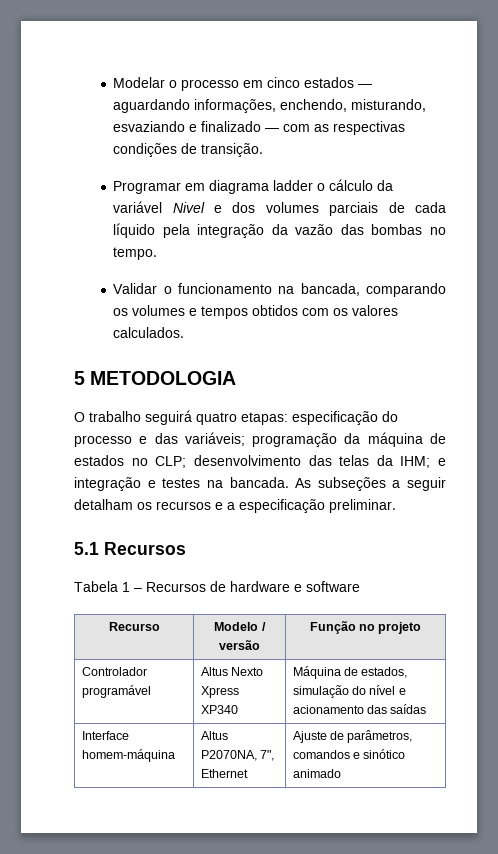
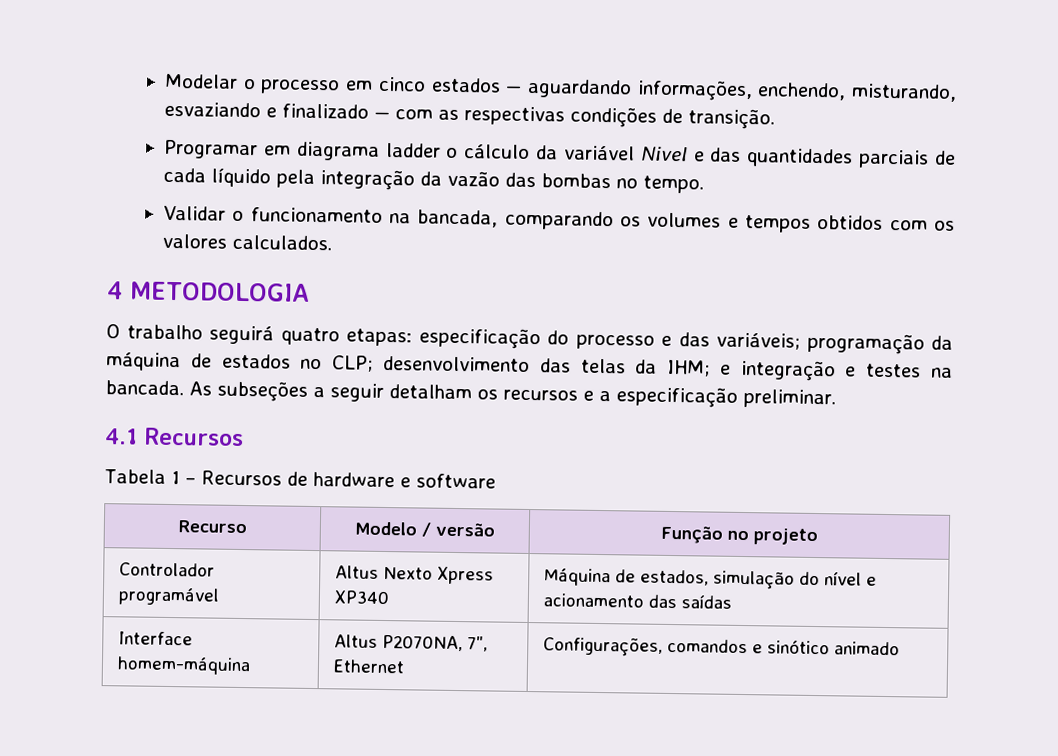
- Programar em diagrama ladder o cálculo da variável Nivel e dos volumes parciais de cada líquido pela integração da vazão das bombas no tempo.
+ Programar em diagrama ladder o cálculo da variável Nivel e das quantidades parciais de cada líquido pela integração da vazão das bombas no tempo.
- 5 METODOLOGIA
+ 4 METODOLOGIA
- 5.1 Recursos
+ 4.1 Recursos
- Interface homem-máquina | Altus P2070NA, 7", Ethernet | Ajuste de parâmetros, comandos e sinótico animado
+ Interface homem-máquina | Altus P2070NA, 7", Ethernet | Configurações, comandos e sinótico animado

